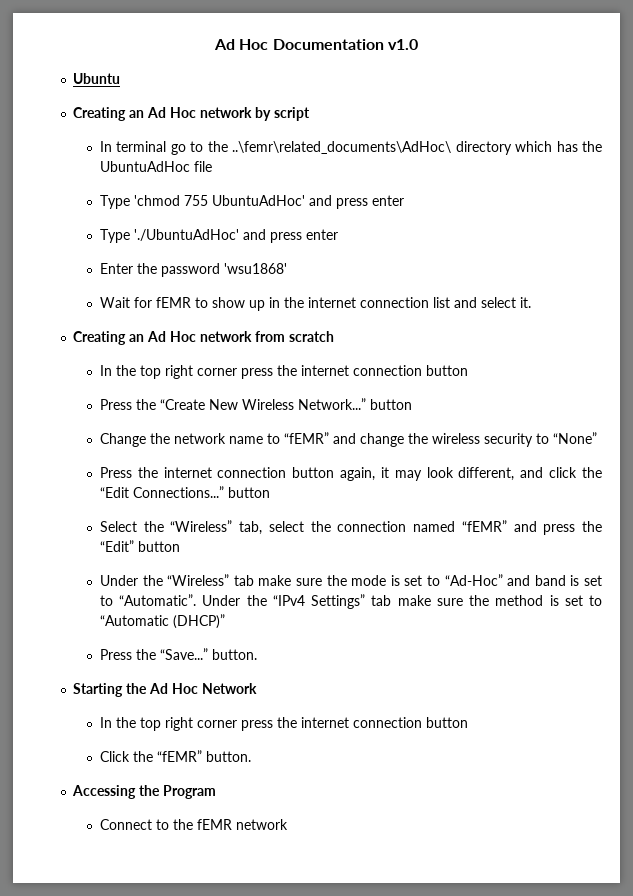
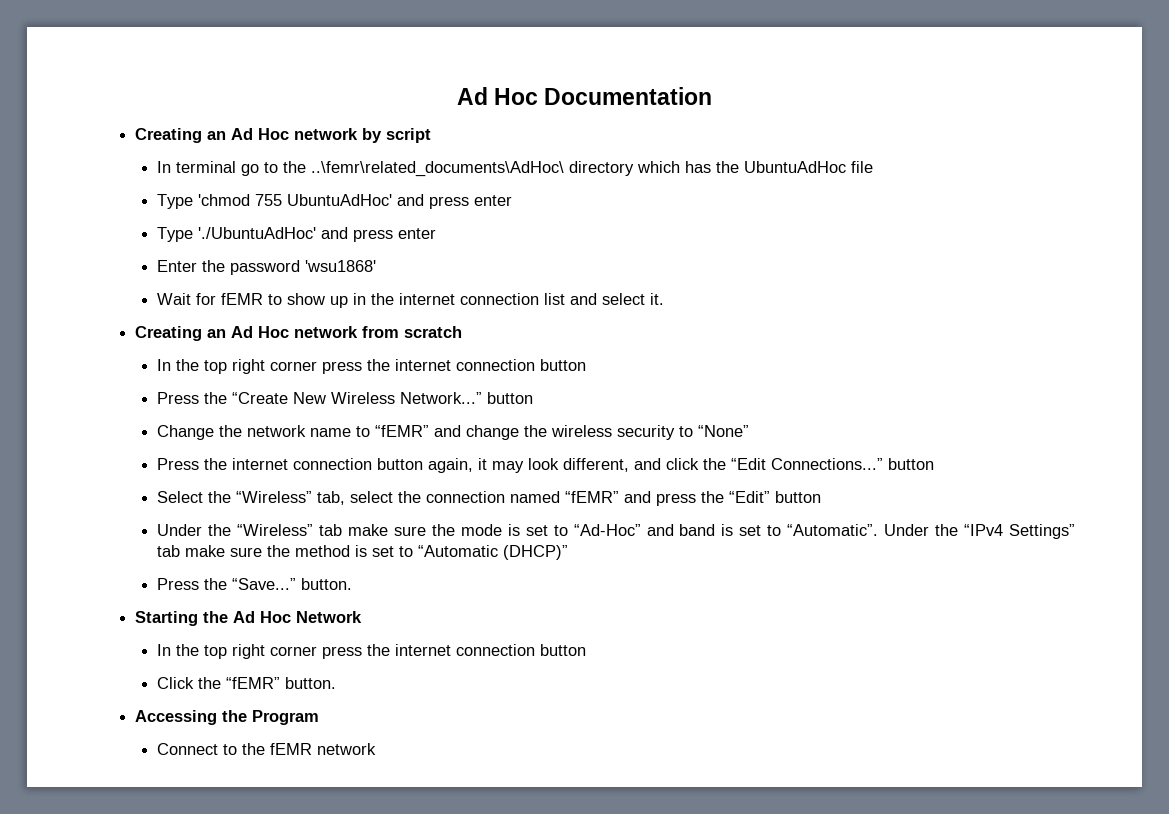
- Ad Hoc Documentation v1.0
- Ubuntu
+ Ad Hoc Documentation

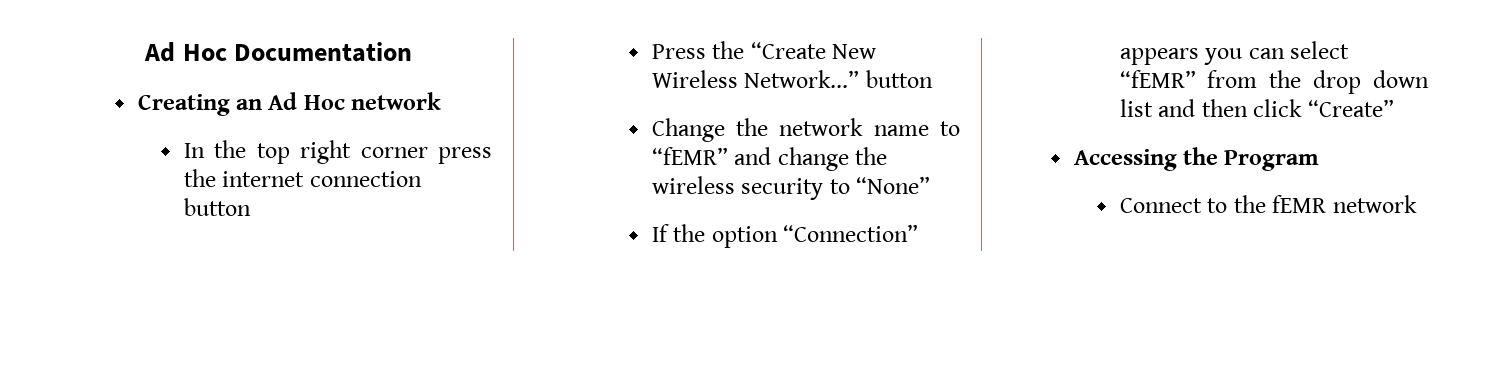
- Creating an Ad Hoc network by script
- In terminal go to the ..\femr\related_documents\AdHoc\ directory which has the UbuntuAdHoc file
- Type 'chmod 755 UbuntuAdHoc' and press enter
- Type './UbuntuAdHoc' and press enter
- Enter the password 'wsu1868'
- Wait for fEMR to show up in the internet connection list and select it.
- Creating an Ad Hoc network from scratch
+ Creating an Ad Hoc network
- Press the internet connection button again, it may look different, and click the “Edit Connections...” button
- Select the “Wireless” tab, select the connection named “fEMR” and press the “Edit” button
- Under the “Wireless” tab make sure the mode is set to “Ad-Hoc” and band is set to “Automatic”. Under the “IPv4 Settings” tab make sure the method is set to “Automatic (DHCP)”
- Press the “Save...” button.
- Starting the Ad Hoc Network
- In the top right corner press the internet connection button
- Click the “fEMR” button.
+ If the option “Connection” appears you can select “fEMR” from the drop down list and then click “Create”

